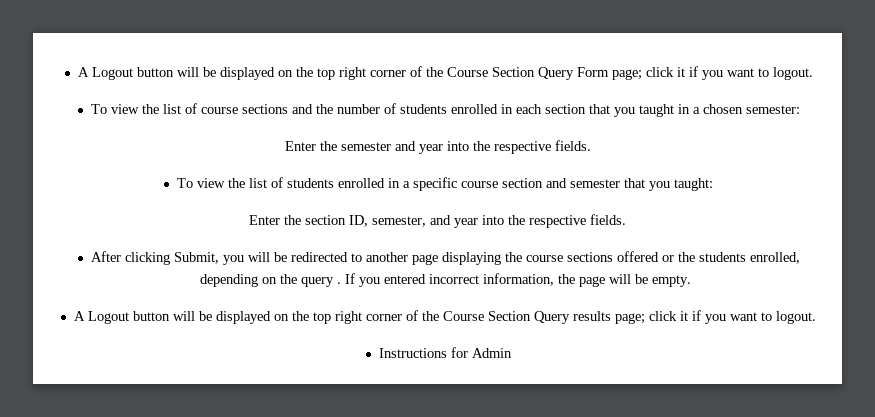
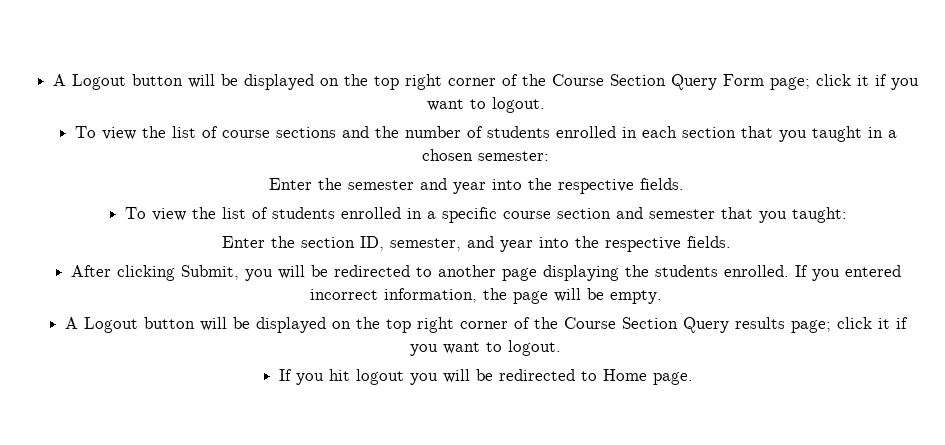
- After clicking Submit, you will be redirected to another page displaying the course sections offered or the students enrolled, depending on the query .
+ After clicking Submit, you will be redirected to another page displaying the students enrolled.
- Instructions for Admin
+ If you hit logout you will be redirected to Home page.

